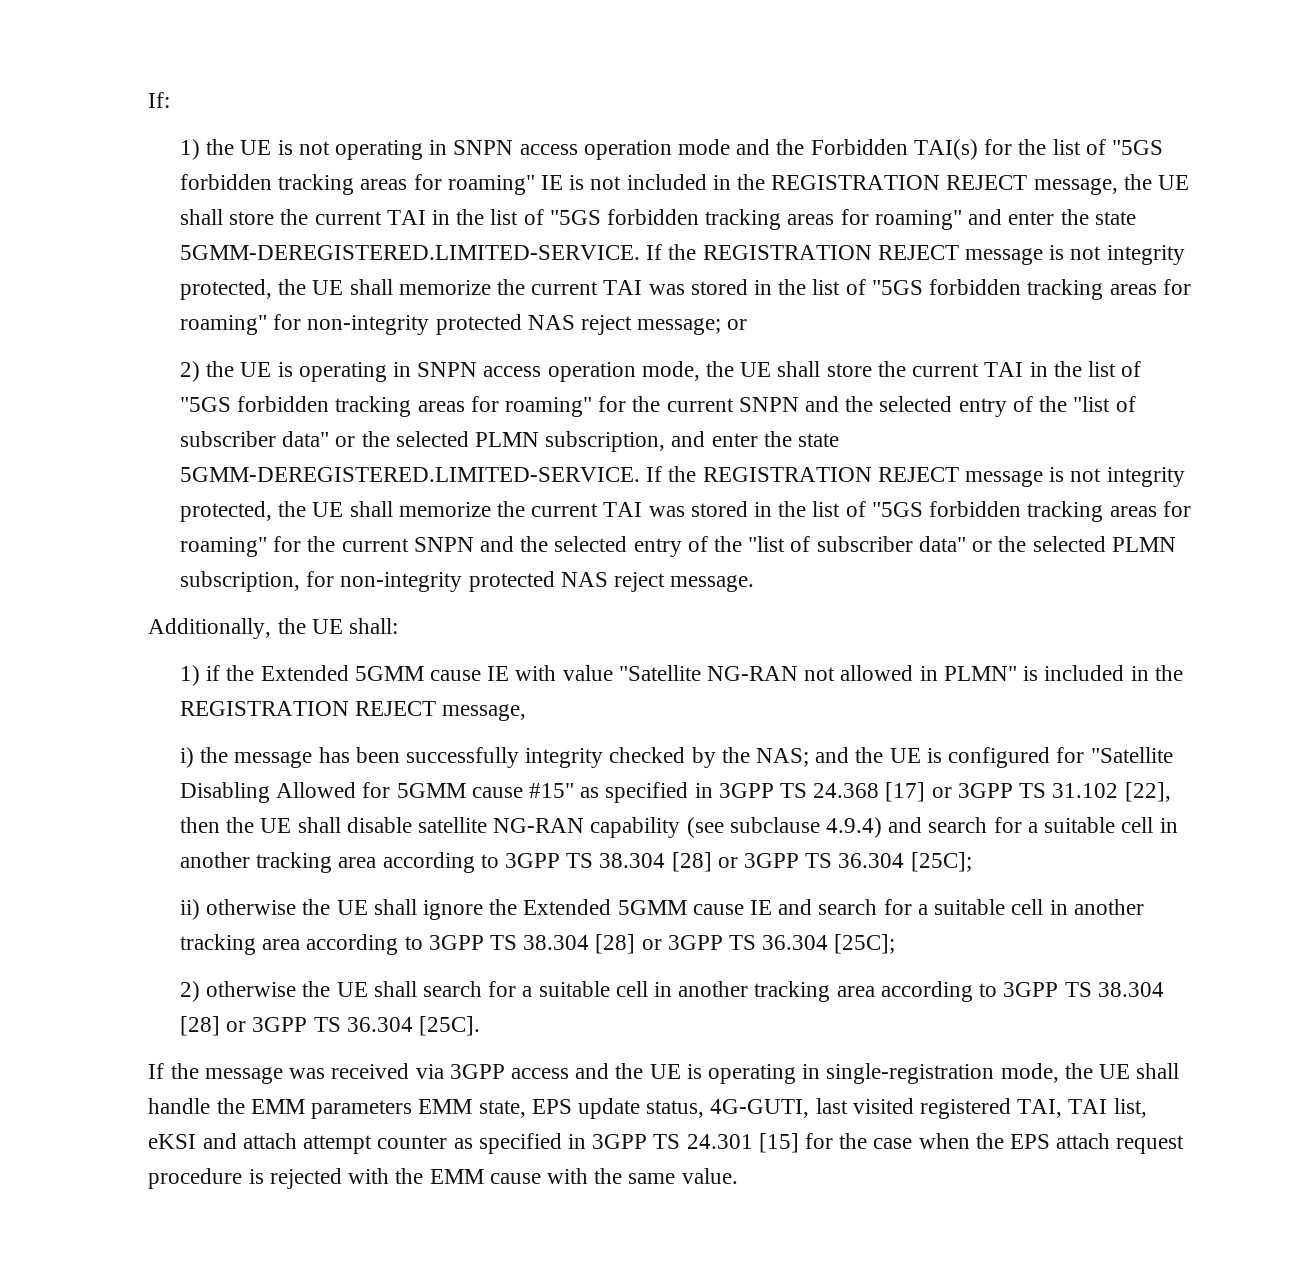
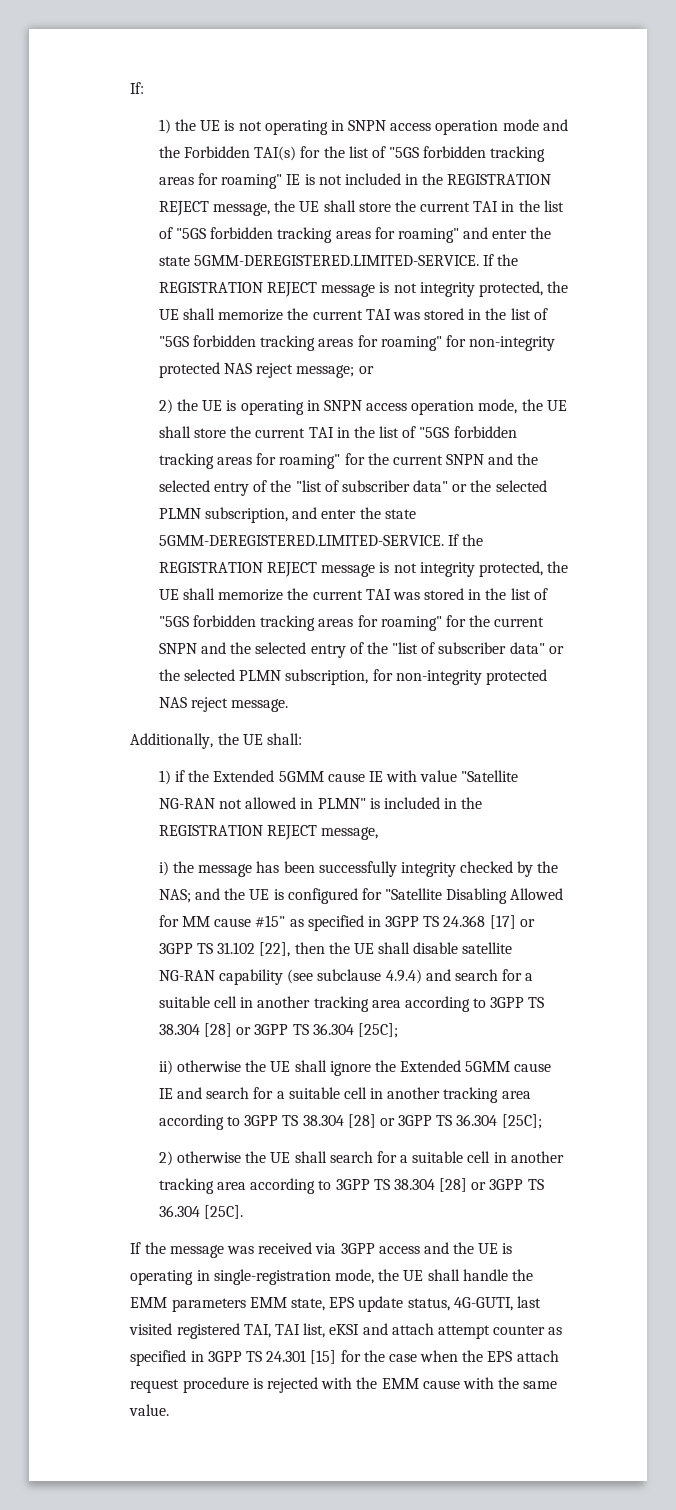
- and the UE is configured for "Satellite Disabling Allowed for 5GMM cause #15" as specified in 3GPP TS 24.368 [17] or 3GPP TS 31.102 [22], then the UE shall disable satellite NG-RAN capability (see subclause 4.9.4) and search for a suitable cell in another tracking area according to 3GPP TS 38.304 [28] or 3GPP TS 36.304 [25C];
+ and the UE is configured for "Satellite Disabling Allowed for MM cause #15" as specified in 3GPP TS 24.368 [17] or 3GPP TS 31.102 [22], then the UE shall disable satellite NG-RAN capability (see subclause 4.9.4) and search for a suitable cell in another tracking area according to 3GPP TS 38.304 [28] or 3GPP TS 36.304 [25C];

